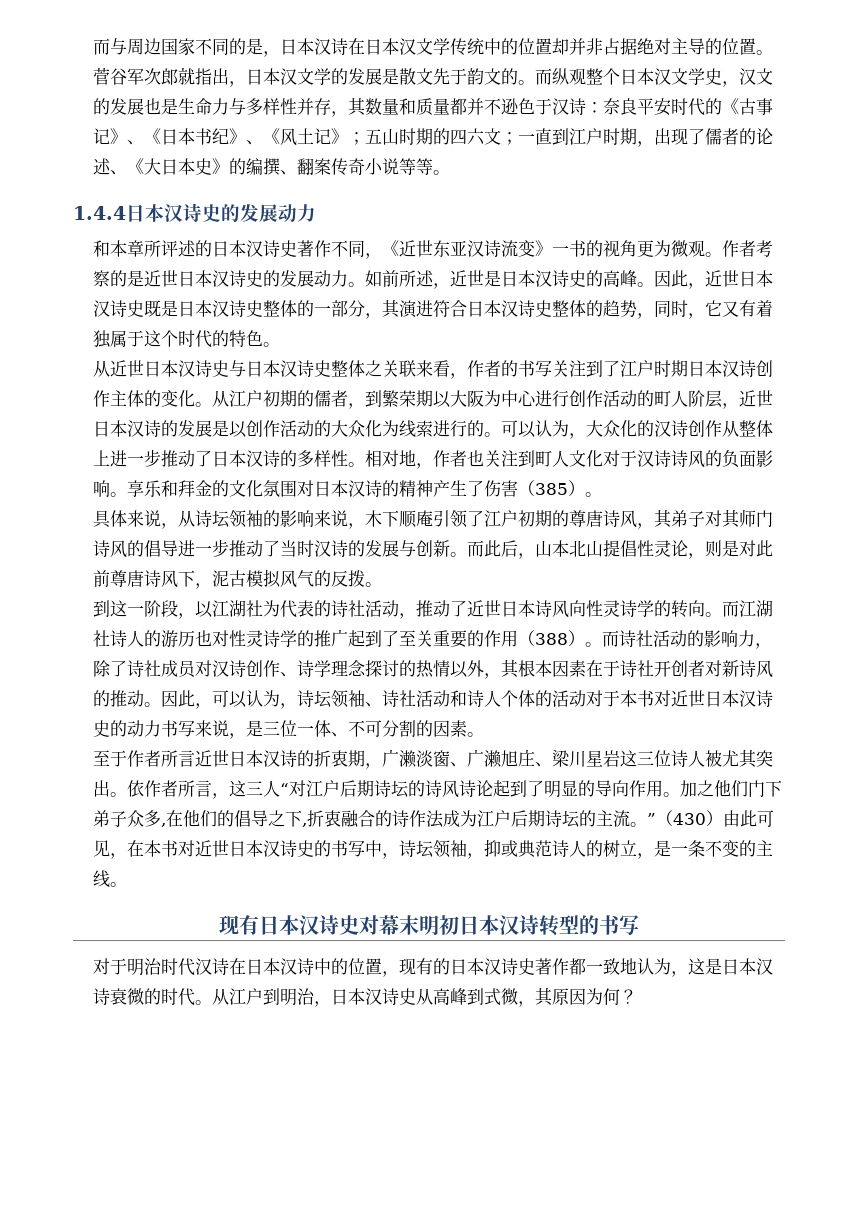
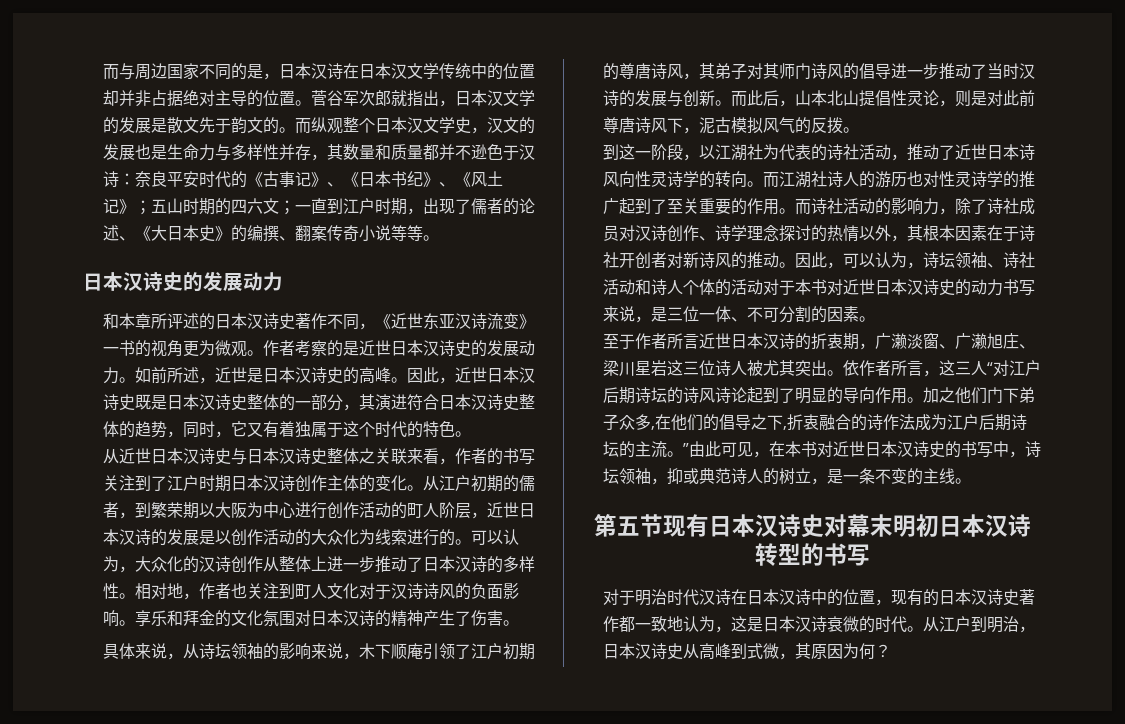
  一直到江户时期，出现了儒者的论述、《大日本史》的编撰、翻案传奇小说等等。
- 1.4.4日本汉诗史的发展动力
+ 日本汉诗史的发展动力
- 享乐和拜金的文化氛围对日本汉诗的精神产生了伤害（385）。
+ 享乐和拜金的文化氛围对日本汉诗的精神产生了伤害。
- 而江湖社诗人的游历也对性灵诗学的推广起到了至关重要的作用（388）。
+ 而江湖社诗人的游历也对性灵诗学的推广起到了至关重要的作用。
- 加之他们门下弟子众多,在他们的倡导之下,折衷融合的诗作法成为江户后期诗坛的主流。”（430）由此可见，在本书对近世日本汉诗史的书写中，诗坛领袖，抑或典范诗人的树立，是一条不变的主线。
+ 加之他们门下弟子众多,在他们的倡导之下,折衷融合的诗作法成为江户后期诗坛的主流。”由此可见，在本书对近世日本汉诗史的书写中，诗坛领袖，抑或典范诗人的树立，是一条不变的主线。
- 现有日本汉诗史对幕末明初日本汉诗转型的书写
+ 第五节现有日本汉诗史对幕末明初日本汉诗转型的书写

